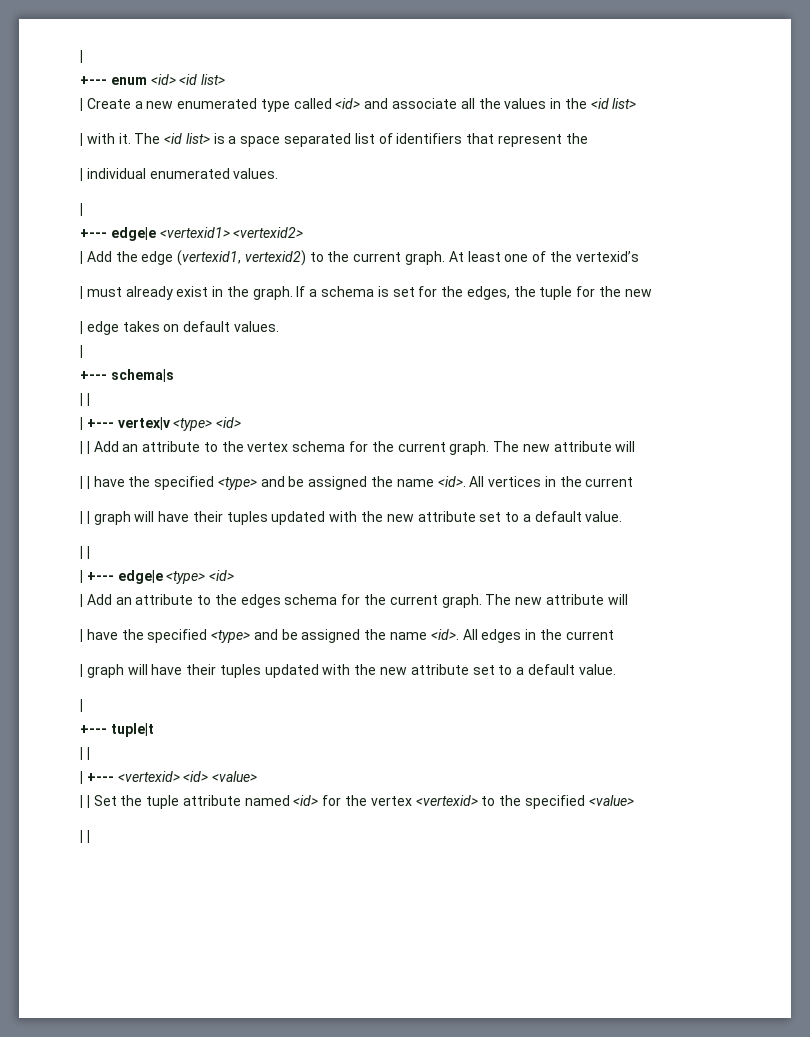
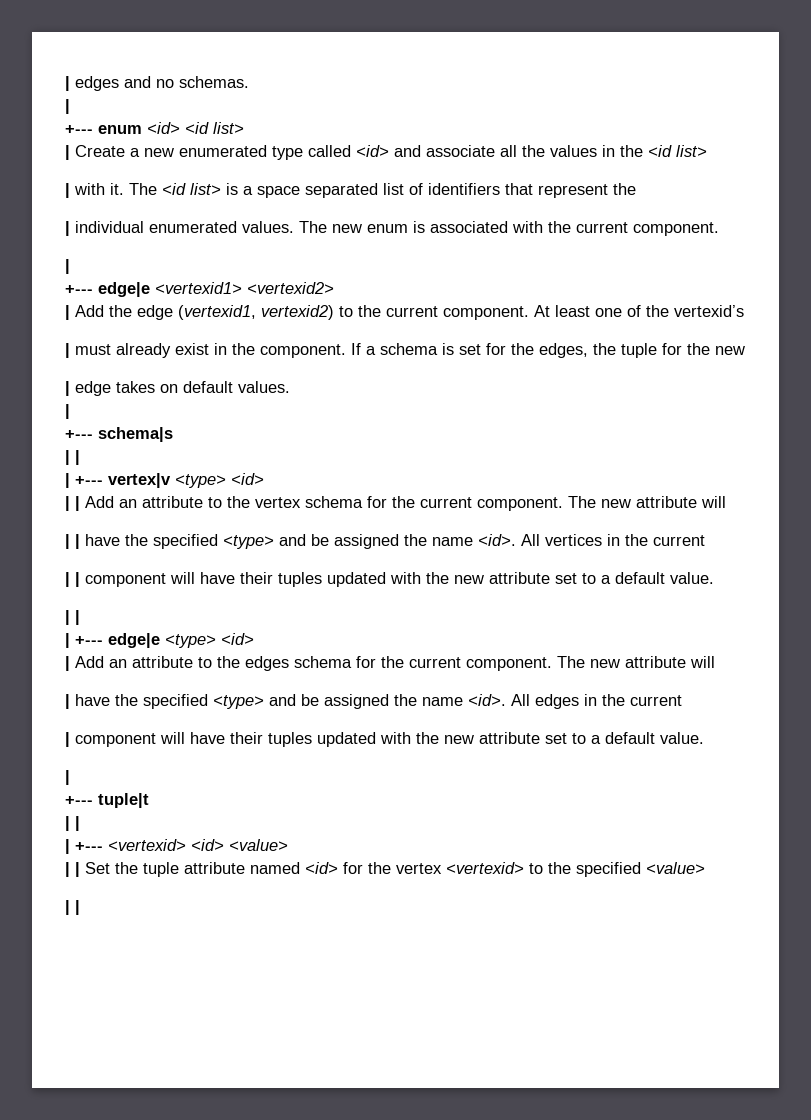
+ | edges and no schemas.
+ The new enum is associated with the current component.
- | Add the edge (vertexid1, vertexid2) to the current graph.
+ | Add the edge (vertexid1, vertexid2) to the current component.
- | must already exist in the graph.
+ | must already exist in the component.
- | | Add an attribute to the vertex schema for the current graph.
+ | | Add an attribute to the vertex schema for the current component.
- | | graph will have their tuples updated with the new attribute set to a default value.
+ | | component will have their tuples updated with the new attribute set to a default value.
- | Add an attribute to the edges schema for the current graph.
+ | Add an attribute to the edges schema for the current component.
  All edges in the current
- | graph will have their tuples updated with the new attribute set to a default value.
+ | component will have their tuples updated with the new attribute set to a default value.

